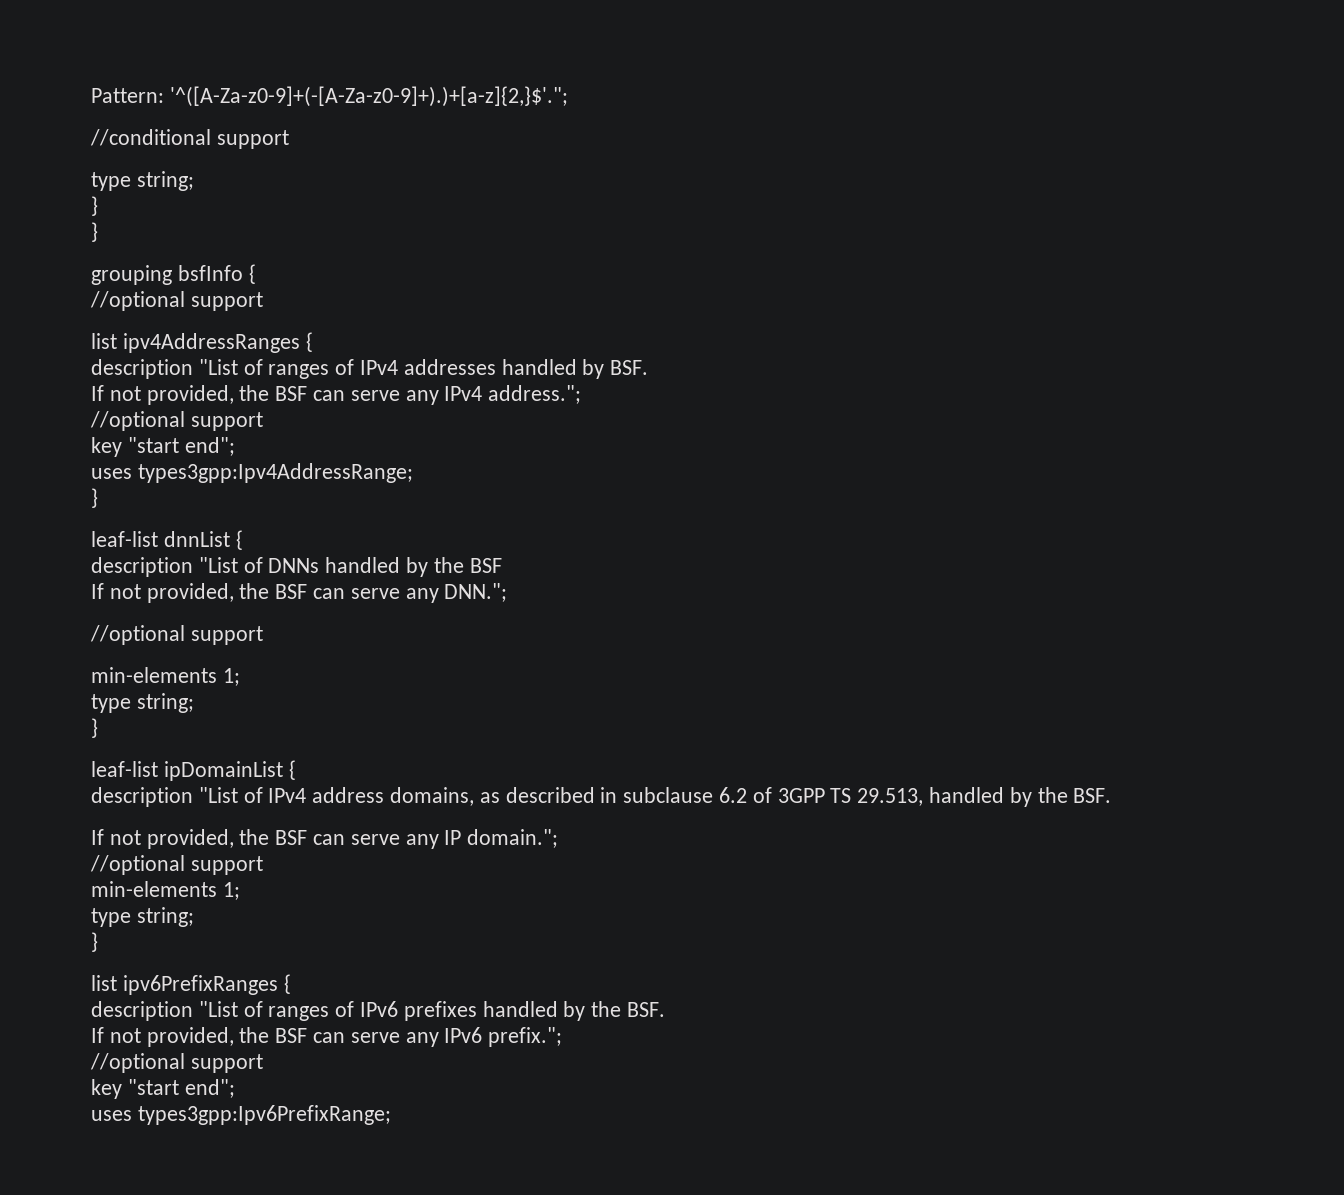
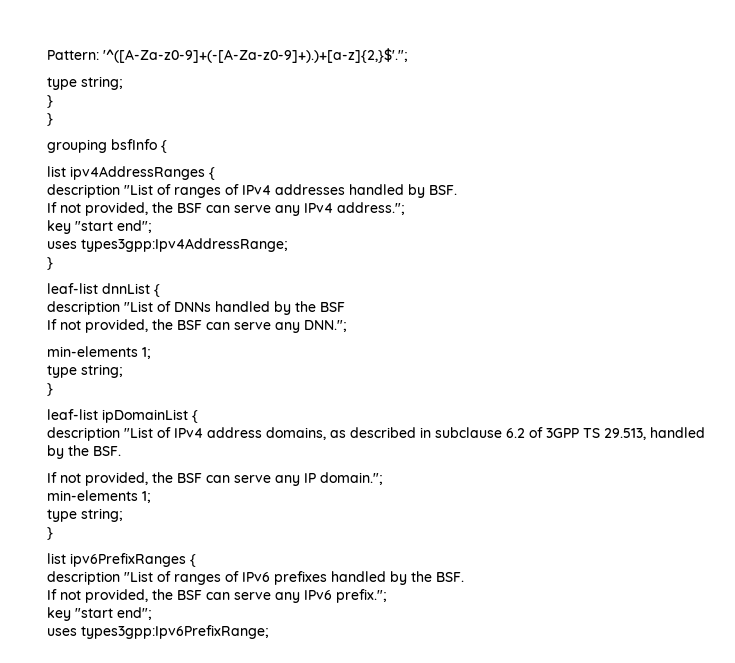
- //conditional support
  grouping bsfInfo {
- //optional support
  If not provided, the BSF can serve any IPv4 address.";
- //optional support
  If not provided, the BSF can serve any DNN.";
- //optional support
  If not provided, the BSF can serve any IP domain.";
- //optional support
  If not provided, the BSF can serve any IPv6 prefix.";
- //optional support

